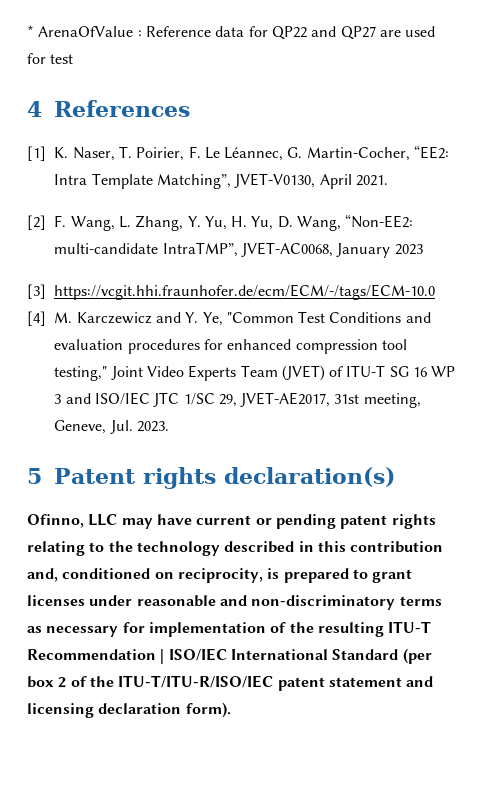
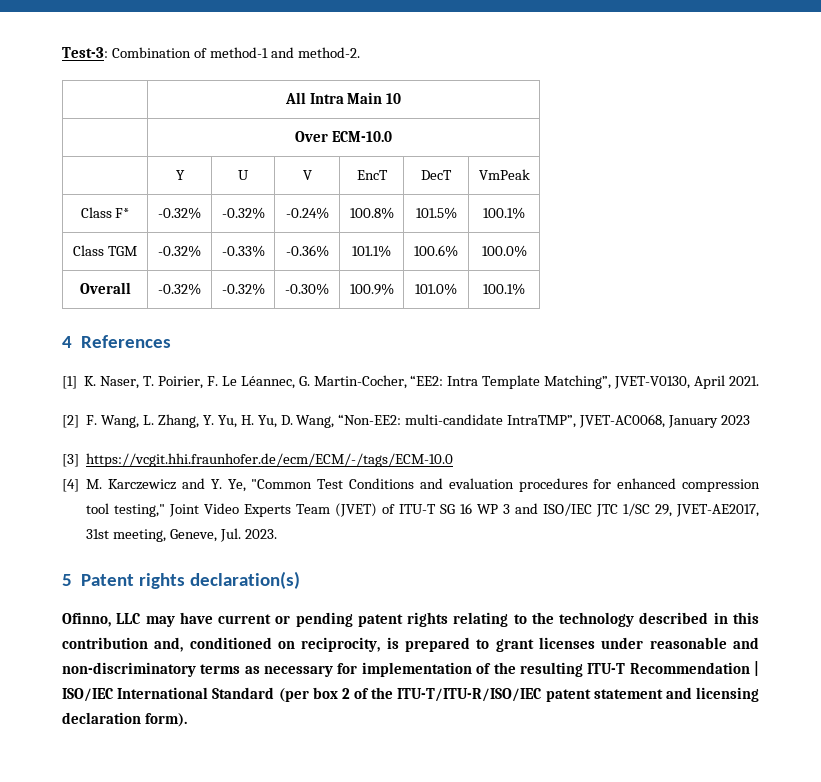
- * ArenaOfValue : Reference data for QP22 and QP27 are used for test
+ Test-3: Combination of method-1 and method-2.
+ | All Intra Main 10
+ | Over ECM-10.0
+ | Y | U | V | EncT | DecT | VmPeak
+ Class F* | -0.32% | -0.32% | -0.24% | 100.8% | 101.5% | 100.1%
+ Class TGM | -0.32% | -0.33% | -0.36% | 101.1% | 100.6% | 100.0%
+ Overall | -0.32% | -0.32% | -0.30% | 100.9% | 101.0% | 100.1%

